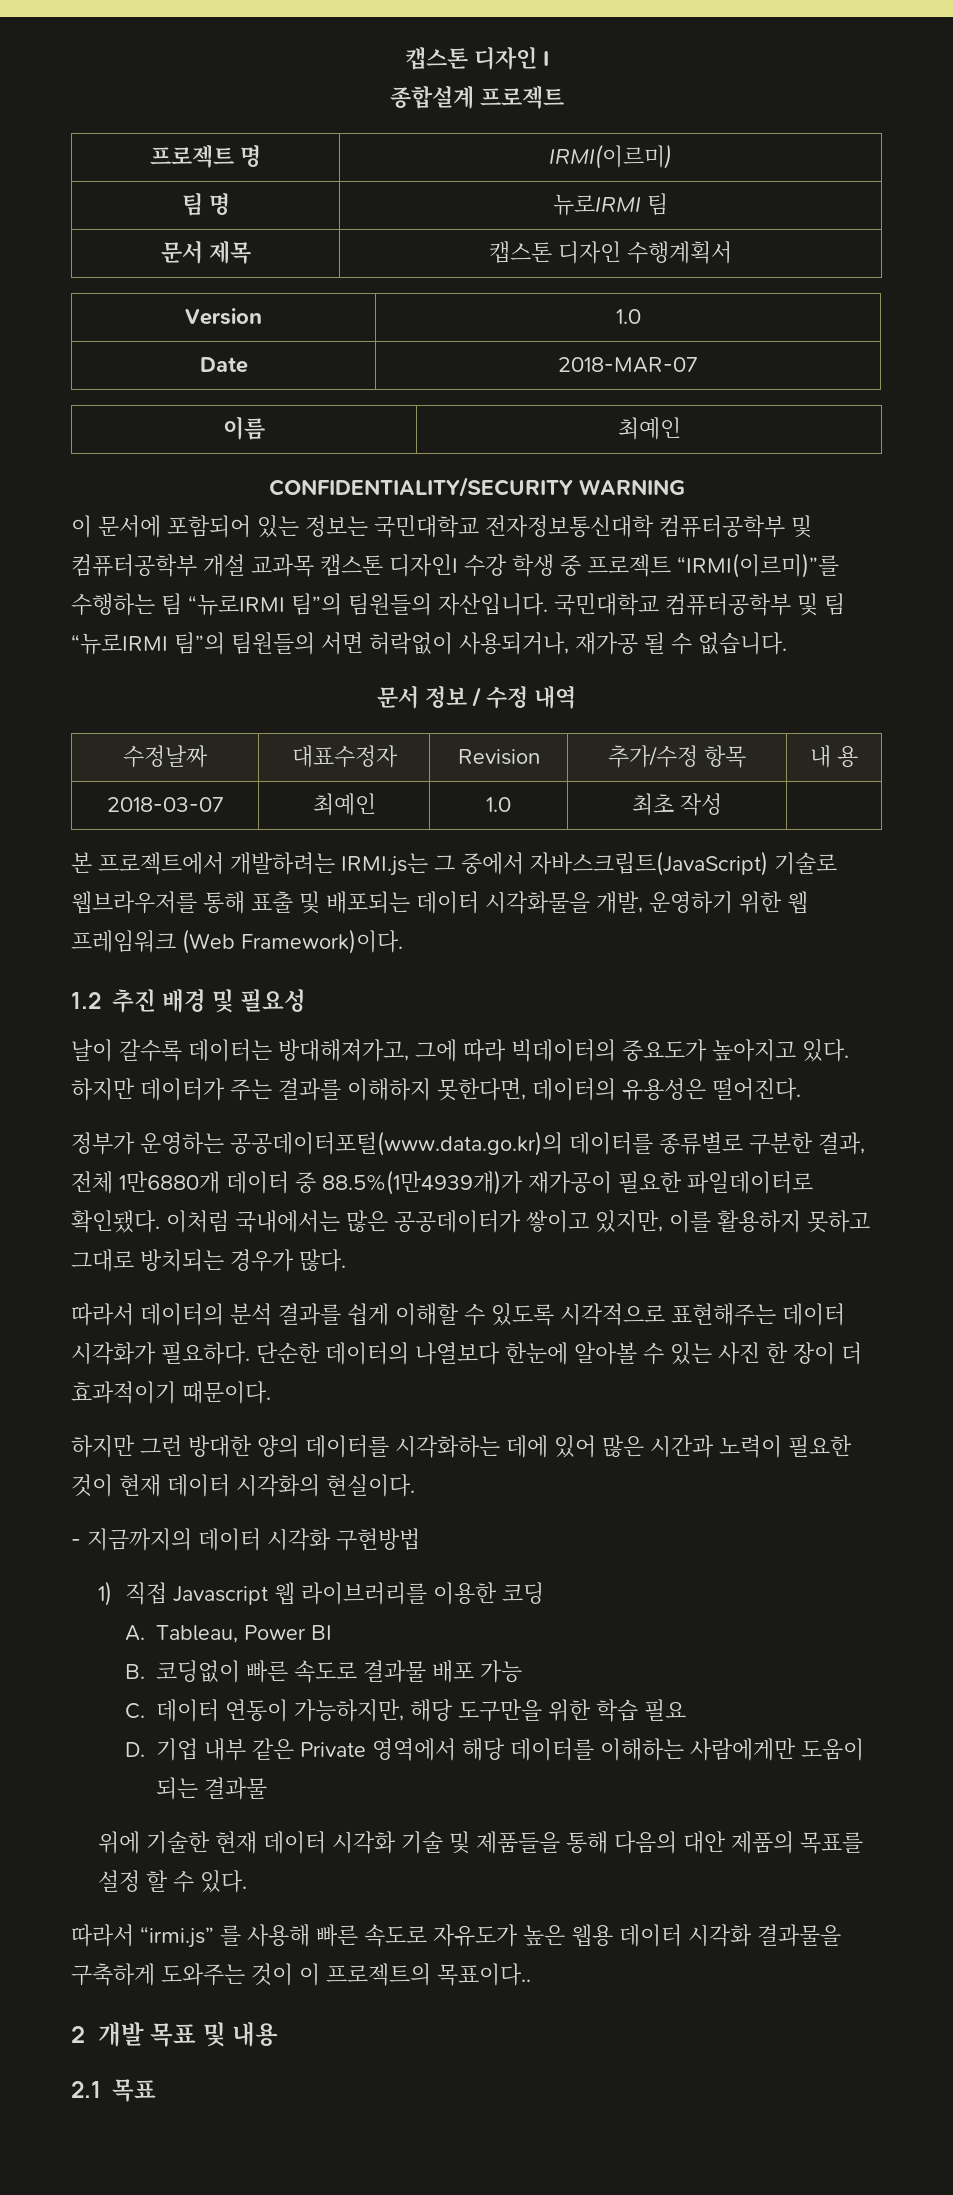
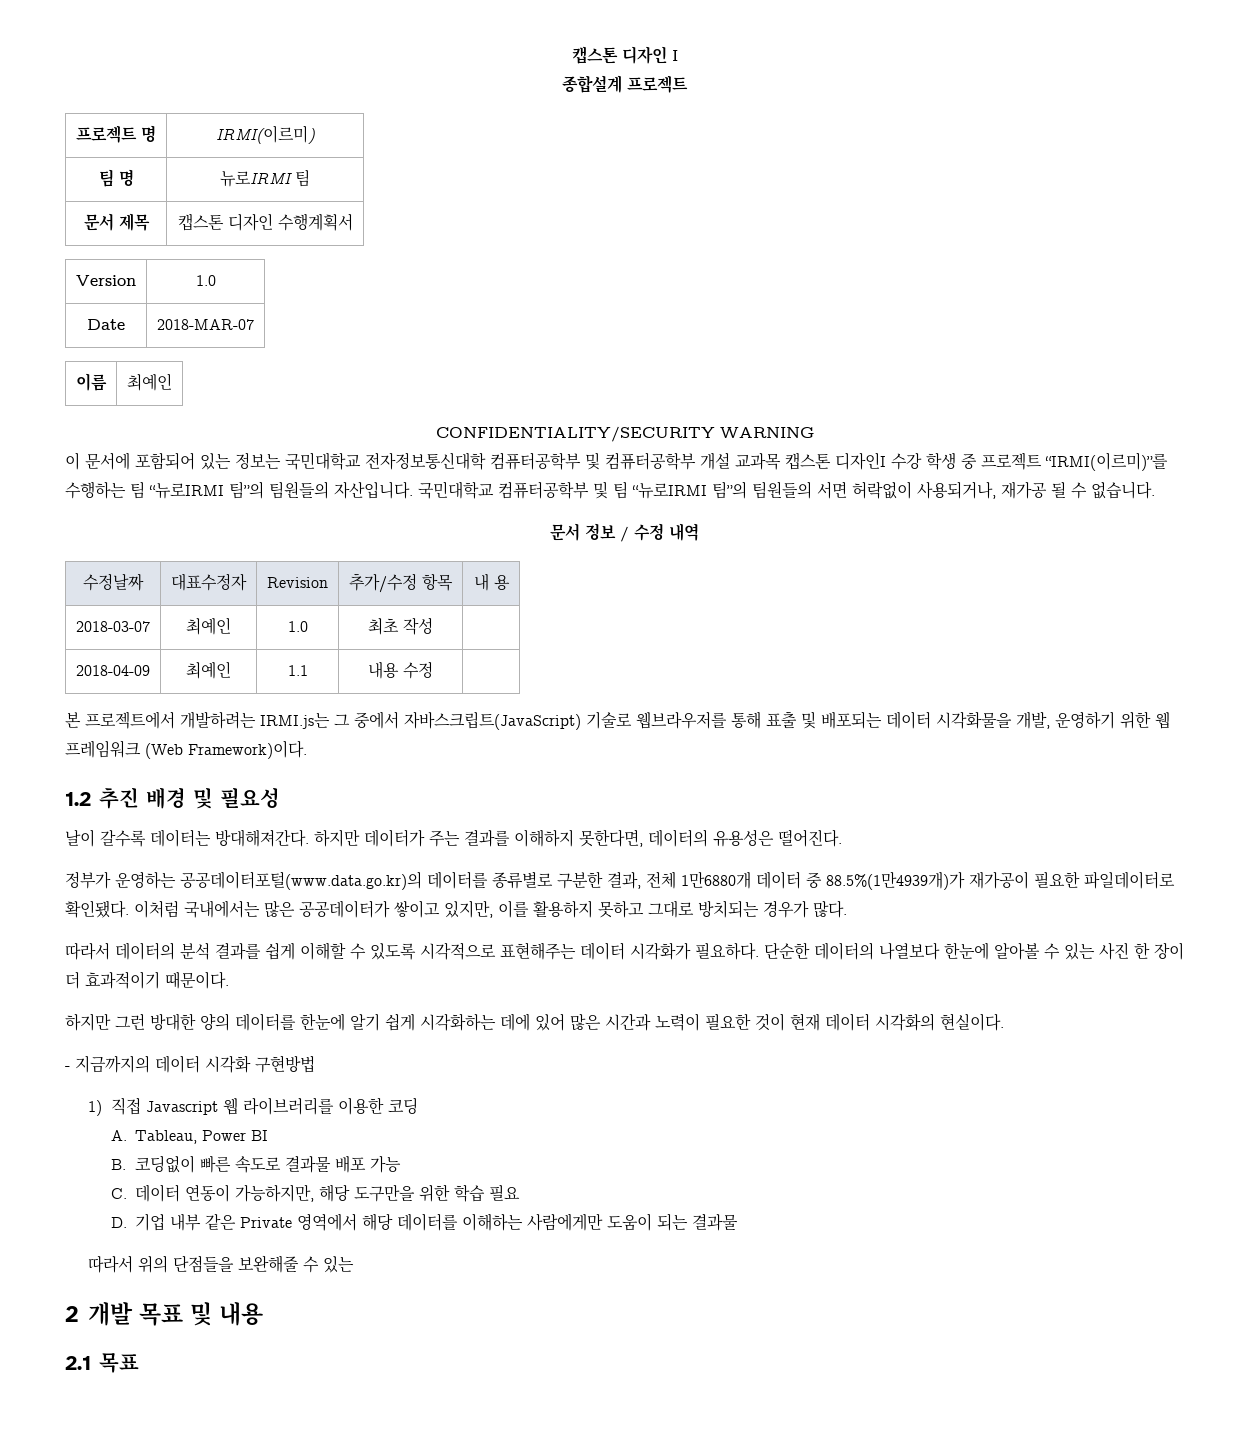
+ 2018-04-09 | 최예인 | 1.1 | 내용 수정 |
- 날이 갈수록 데이터는 방대해져가고, 그에 따라 빅데이터의 중요도가 높아지고 있다.
+ 날이 갈수록 데이터는 방대해져간다.
- 하지만 그런 방대한 양의 데이터를 시각화하는 데에 있어 많은 시간과 노력이 필요한 것이 현재 데이터 시각화의 현실이다.
+ 하지만 그런 방대한 양의 데이터를 한눈에 알기 쉽게 시각화하는 데에 있어 많은 시간과 노력이 필요한 것이 현재 데이터 시각화의 현실이다.
- 위에 기술한 현재 데이터 시각화 기술 및 제품들을 통해 다음의 대안 제품의 목표를 설정 할 수 있다.
- 따라서 “irmi.js” 를 사용해 빠른 속도로 자유도가 높은 웹용 데이터 시각화 결과물을 구축하게 도와주는 것이 이 프로젝트의 목표이다..
+ 따라서 위의 단점들을 보완해줄 수 있는

